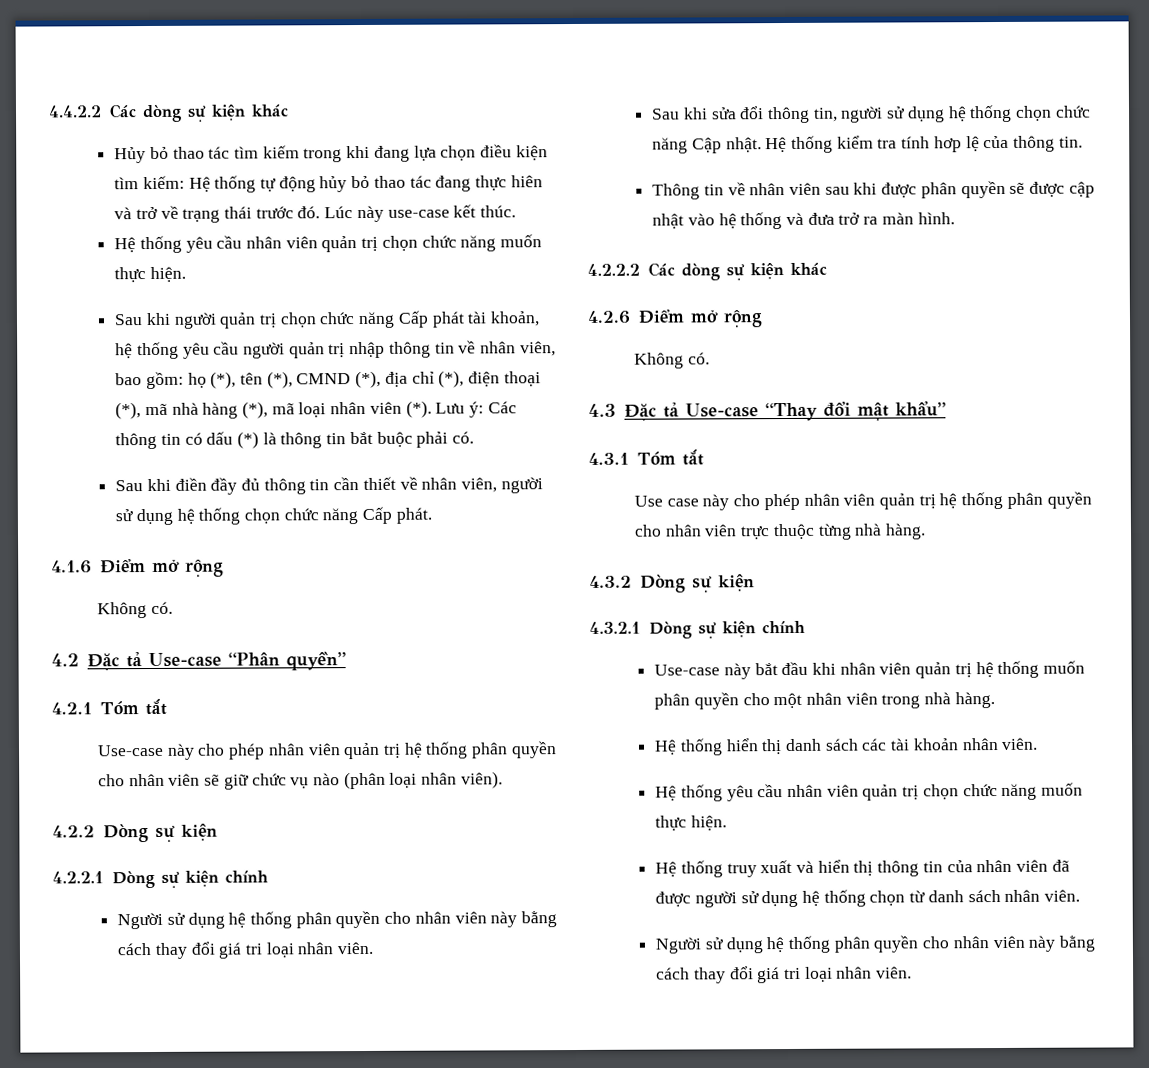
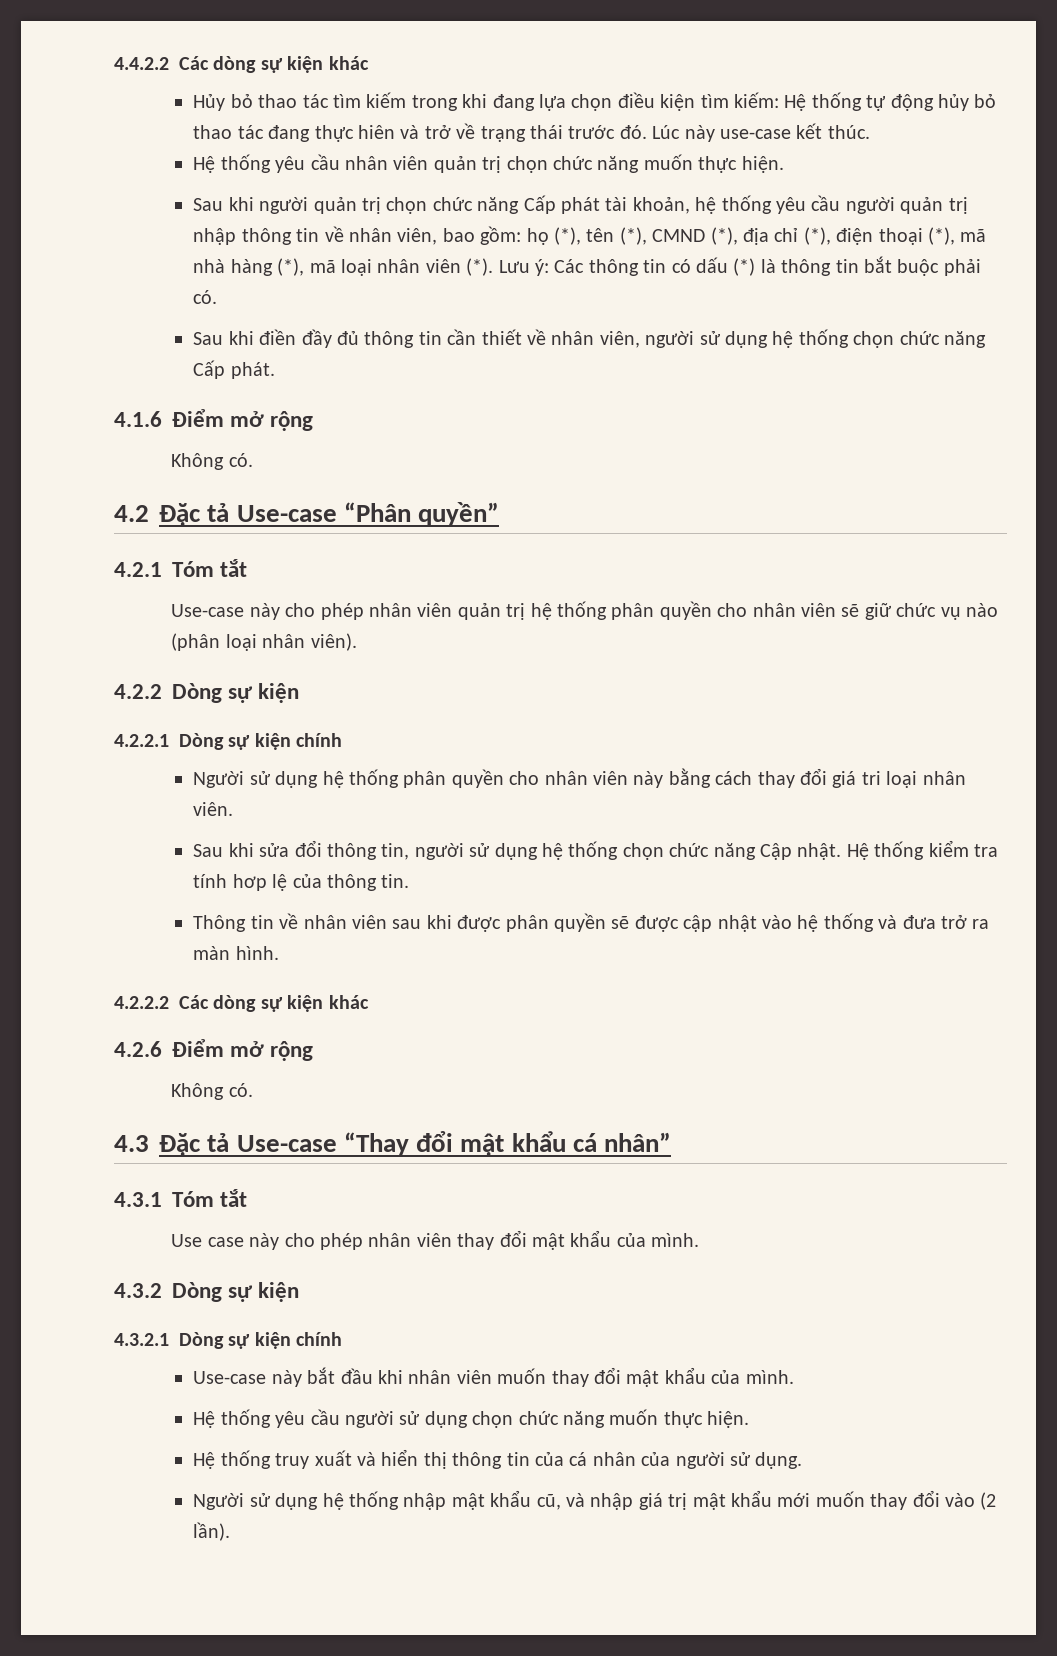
- 4.3 Đặc tả Use-case “Thay đổi mật khẩu”
+ 4.3 Đặc tả Use-case “Thay đổi mật khẩu cá nhân”
- Use case này cho phép nhân viên quản trị hệ thống phân quyền cho nhân viên trực thuộc từng nhà hàng.
+ Use case này cho phép nhân viên thay đổi mật khẩu của mình.
- Use-case này bắt đầu khi nhân viên quản trị hệ thống muốn phân quyền cho một nhân viên trong nhà hàng.
- Hệ thống hiển thị danh sách các tài khoản nhân viên.
- Hệ thống yêu cầu nhân viên quản trị chọn chức năng muốn thực hiện.
+ Use-case này bắt đầu khi nhân viên muốn thay đổi mật khẩu của mình.
+ Hệ thống yêu cầu người sử dụng chọn chức năng muốn thực hiện.
- Hệ thống truy xuất và hiển thị thông tin của nhân viên đã được người sử dụng hệ thống chọn từ danh sách nhân viên.
- Người sử dụng hệ thống phân quyền cho nhân viên này bằng cách thay đổi giá tri loại nhân viên.
+ Hệ thống truy xuất và hiển thị thông tin của cá nhân của người sử dụng.
+ Người sử dụng hệ thống nhập mật khẩu cũ, và nhập giá trị mật khẩu mới muốn thay đổi vào (2 lần).

